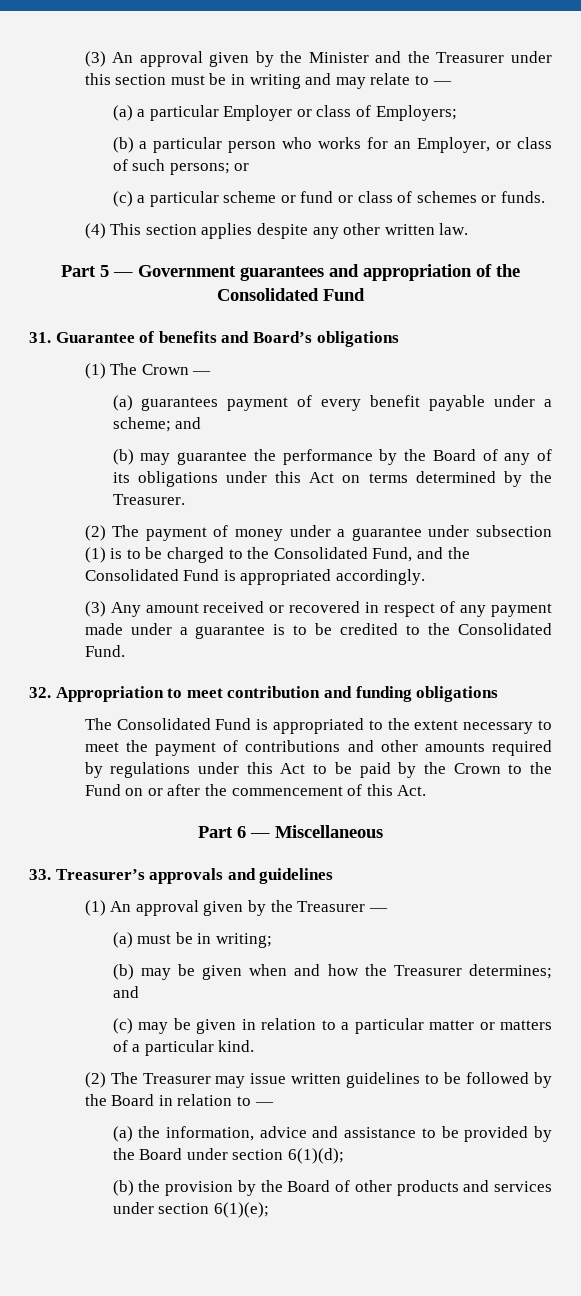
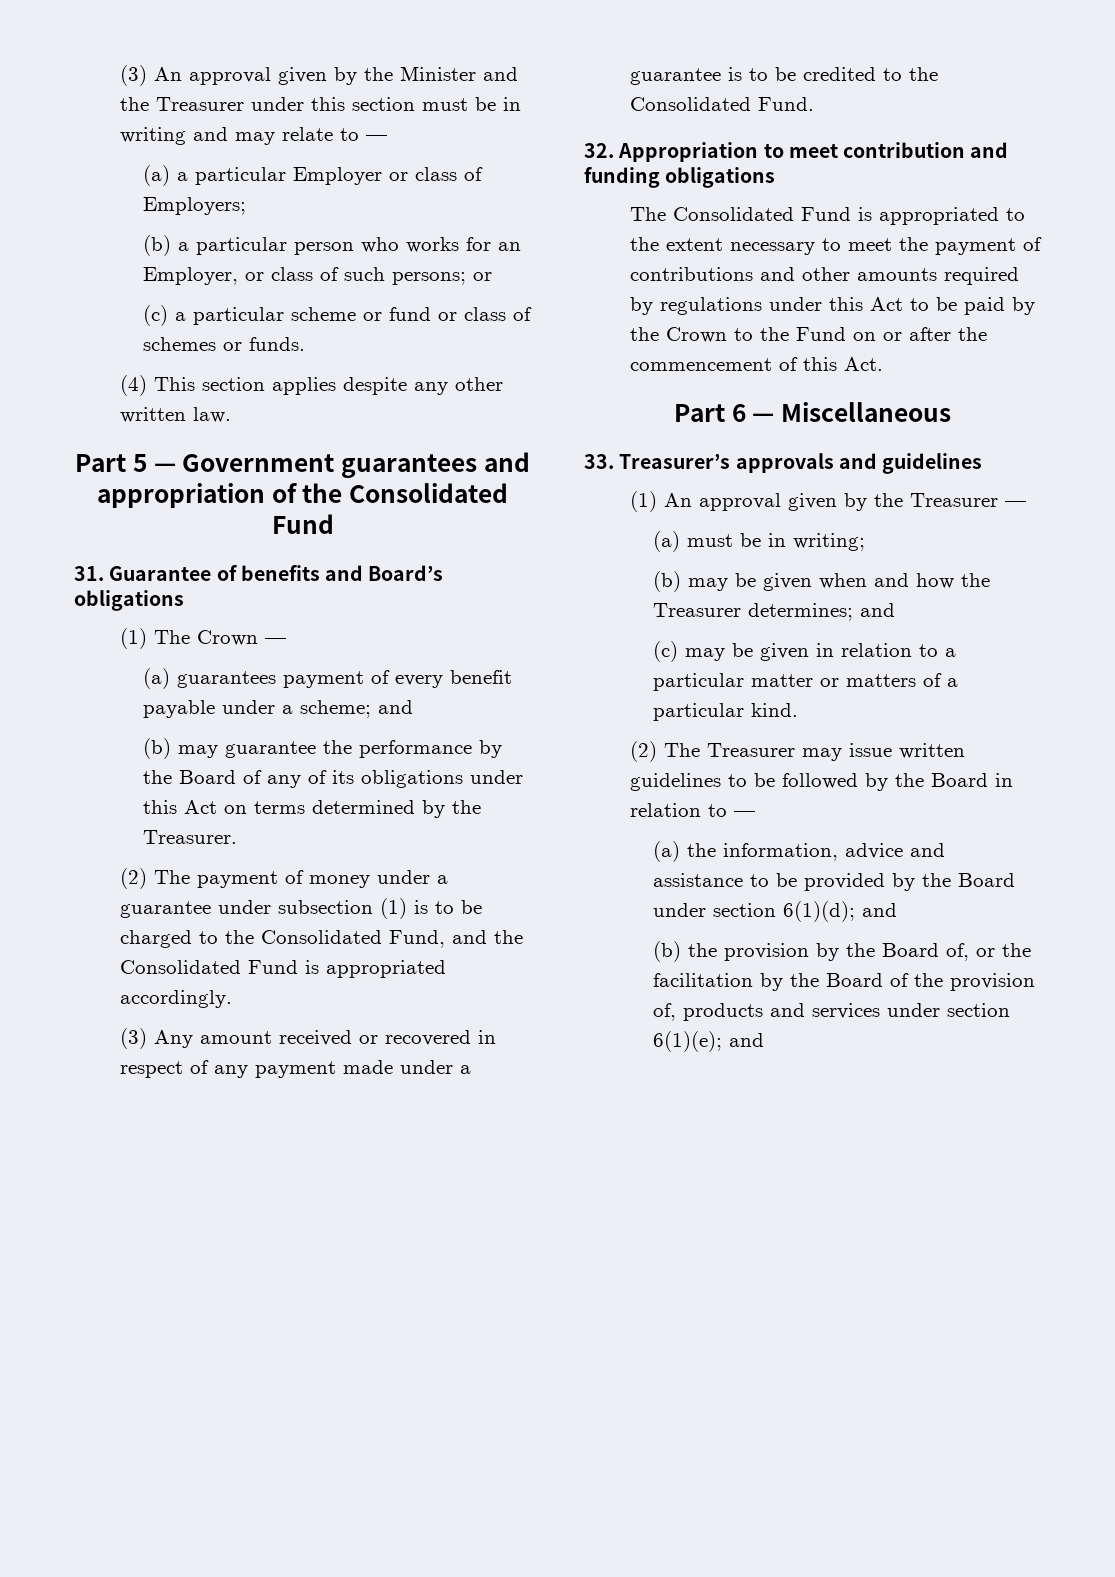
- (a) the information, advice and assistance to be provided by the Board under section 6(1)(d);
+ (a) the information, advice and assistance to be provided by the Board under section 6(1)(d); and
- (b) the provision by the Board of other products and services under section 6(1)(e);
+ (b) the provision by the Board of, or the facilitation by the Board of the provision of, products and services under section 6(1)(e); and

